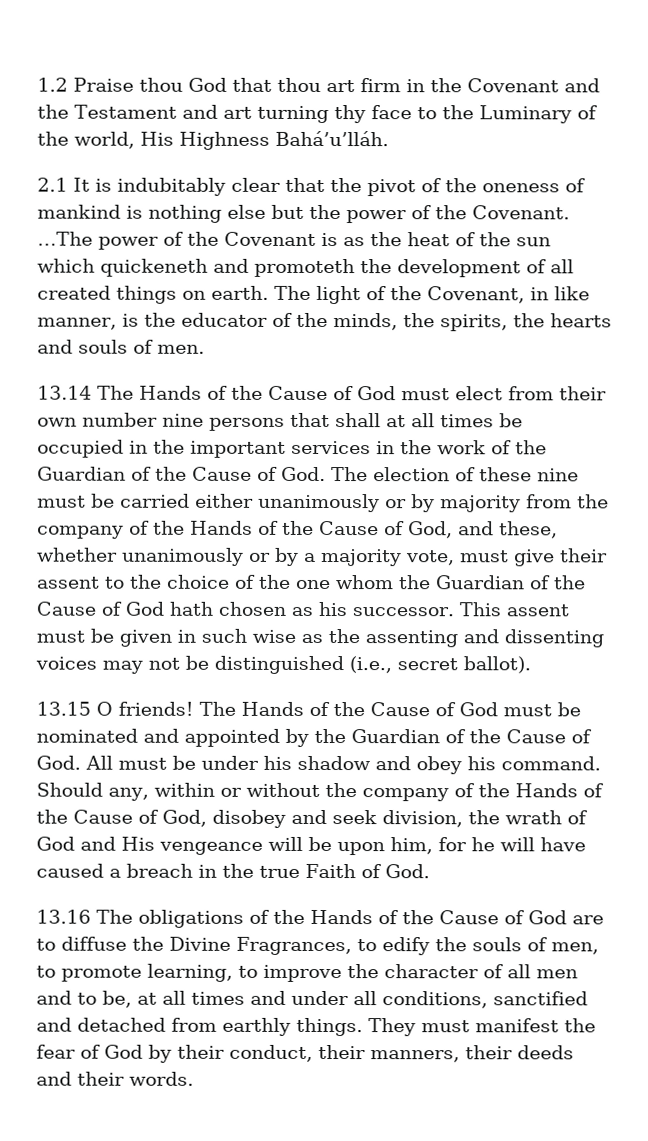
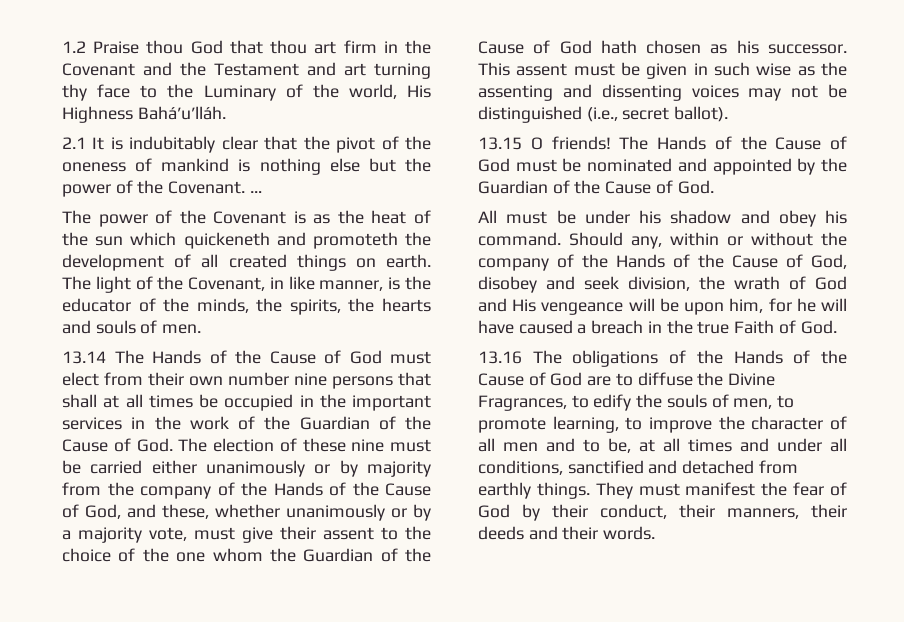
- …The power of the Covenant is as the heat of the sun which quickeneth and promoteth the development of all created things on earth.
+ …
+ The power of the Covenant is as the heat of the sun which quickeneth and promoteth the development of all created things on earth.
- The Hands of the Cause of God must be nominated and appointed by the Guardian of the Cause of God. All must be under his shadow and obey his command.
+ The Hands of the Cause of God must be nominated and appointed by the Guardian of the Cause of God.
+ All must be under his shadow and obey his command.

